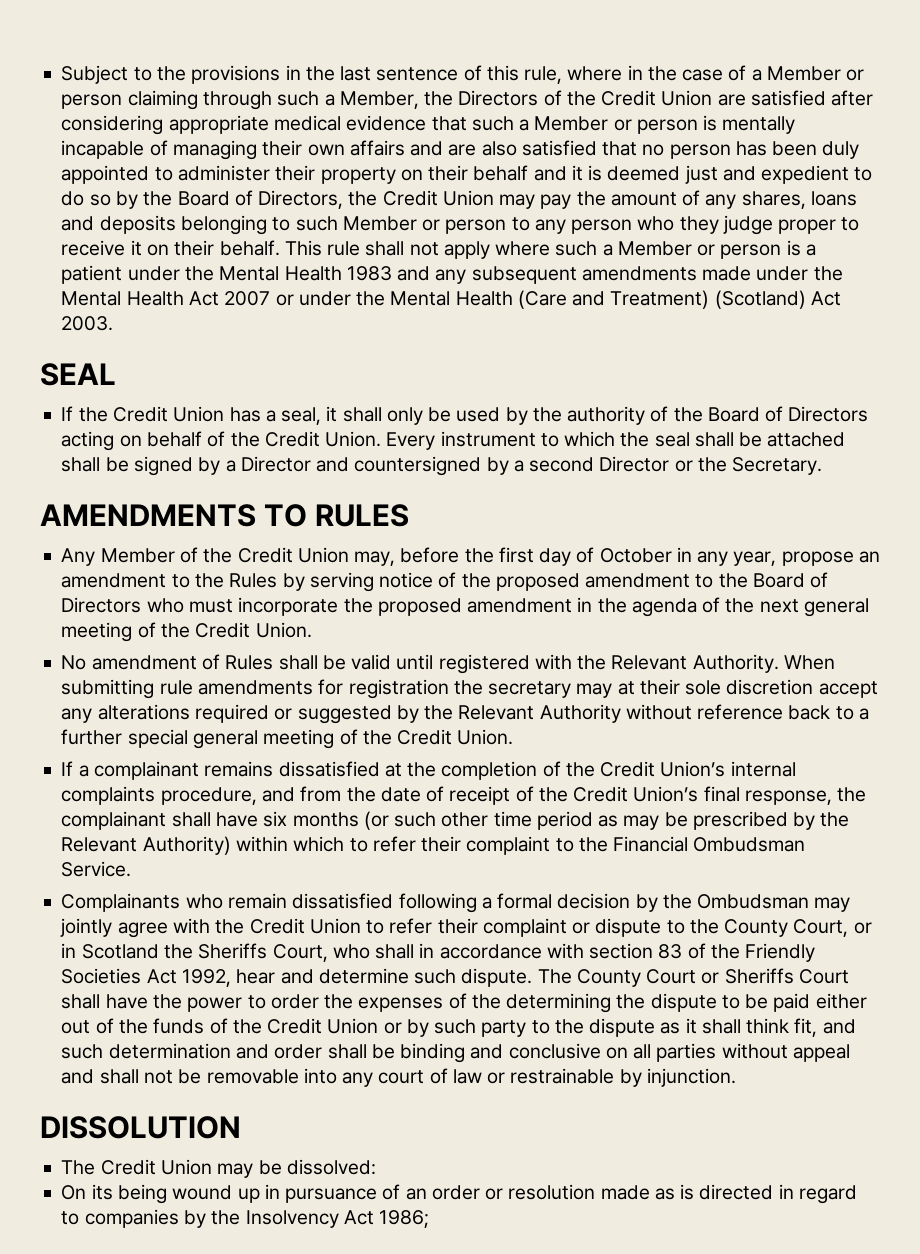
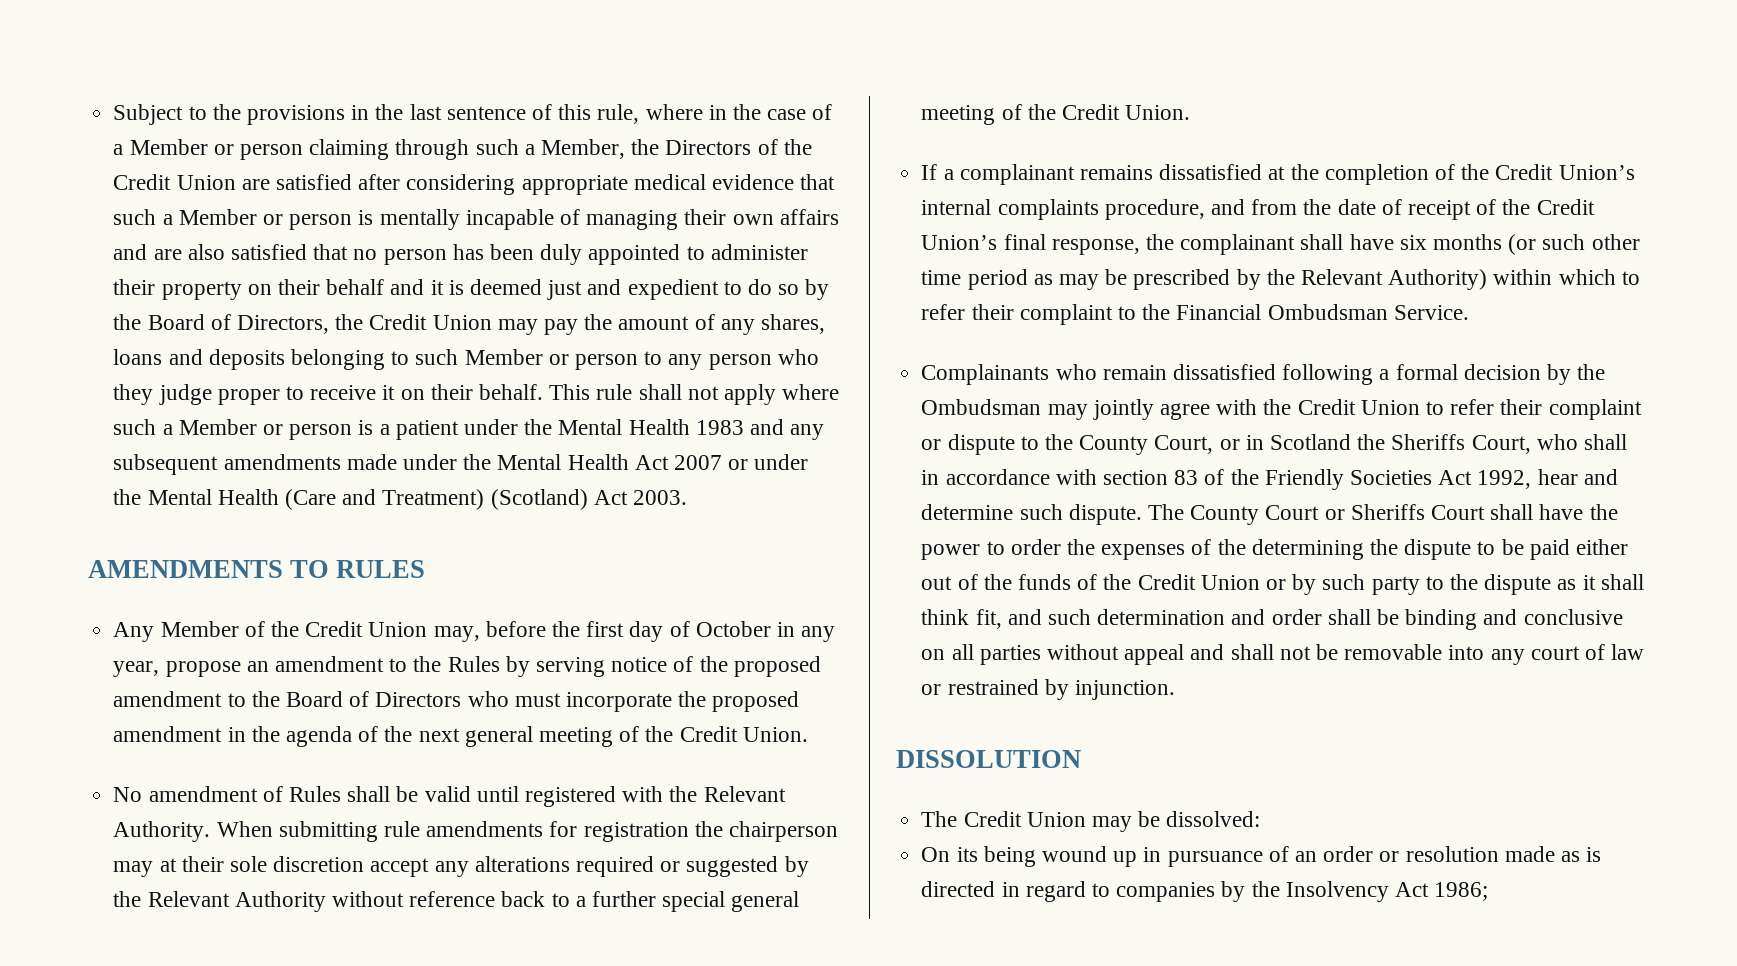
- SEAL
- If the Credit Union has a seal, it shall only be used by the authority of the Board of Directors acting on behalf of the Credit Union. Every instrument to which the seal shall be attached shall be signed by a Director and countersigned by a second Director or the Secretary.
- When submitting rule amendments for registration the secretary may at their sole discretion accept any alterations required or suggested by the Relevant Authority without reference back to a further special general meeting of the Credit Union.
+ When submitting rule amendments for registration the chairperson may at their sole discretion accept any alterations required or suggested by the Relevant Authority without reference back to a further special general meeting of the Credit Union.
- The County Court or Sheriffs Court shall have the power to order the expenses of the determining the dispute to be paid either out of the funds of the Credit Union or by such party to the dispute as it shall think fit, and such determination and order shall be binding and conclusive on all parties without appeal and shall not be removable into any court of law or restrainable by injunction.
+ The County Court or Sheriffs Court shall have the power to order the expenses of the determining the dispute to be paid either out of the funds of the Credit Union or by such party to the dispute as it shall think fit, and such determination and order shall be binding and conclusive on all parties without appeal and shall not be removable into any court of law or restrained by injunction.

